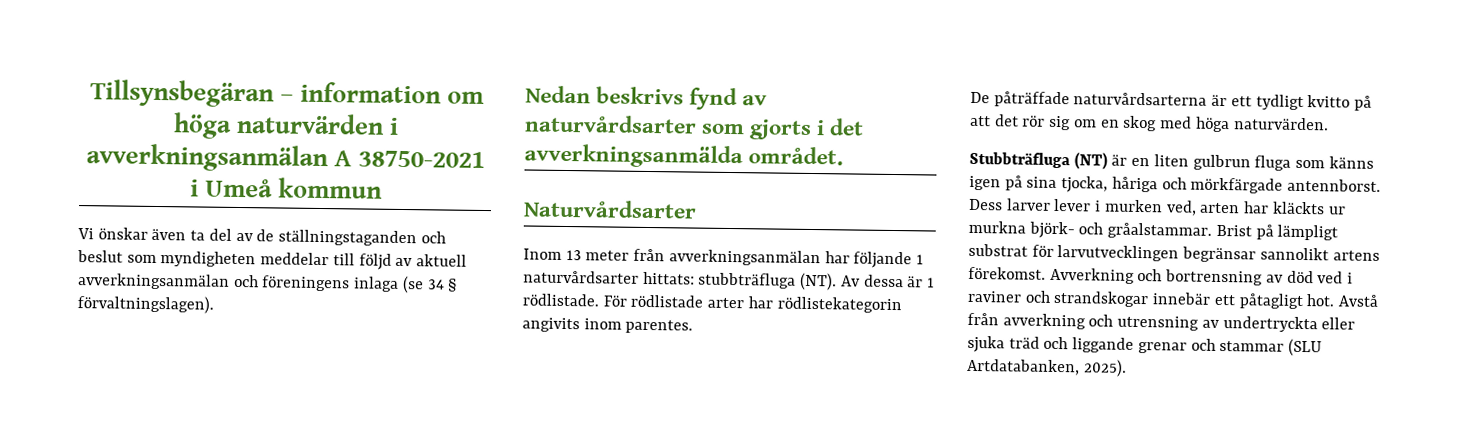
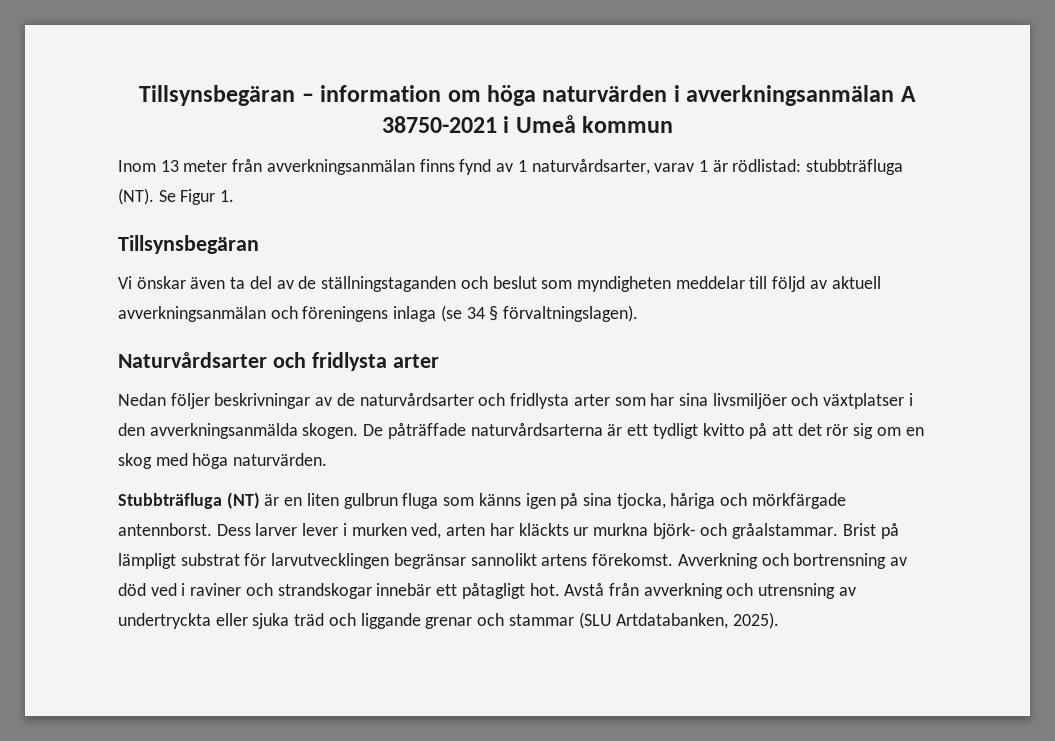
+ Inom 13 meter från avverkningsanmälan finns fynd av 1 naturvårdsarter, varav 1 är rödlistad: stubbträfluga (NT). Se Figur 1.
+ Tillsynsbegäran
- Nedan beskrivs fynd av naturvårdsarter som gjorts i det avverkningsanmälda området.
- Naturvårdsarter
- Inom 13 meter från avverkningsanmälan har följande 1 naturvårdsarter hittats: stubbträfluga (NT). Av dessa är 1 rödlistade. För rödlistade arter har rödlistekategorin angivits inom parentes.
- De påträffade naturvårdsarterna är ett tydligt kvitto på att det rör sig om en skog med höga naturvärden.
+ Naturvårdsarter och fridlysta arter
+ Nedan följer beskrivningar av de naturvårdsarter och fridlysta arter som har sina livsmiljöer och växtplatser i den avverkningsanmälda skogen. De påträffade naturvårdsarterna är ett tydligt kvitto på att det rör sig om en skog med höga naturvärden.

